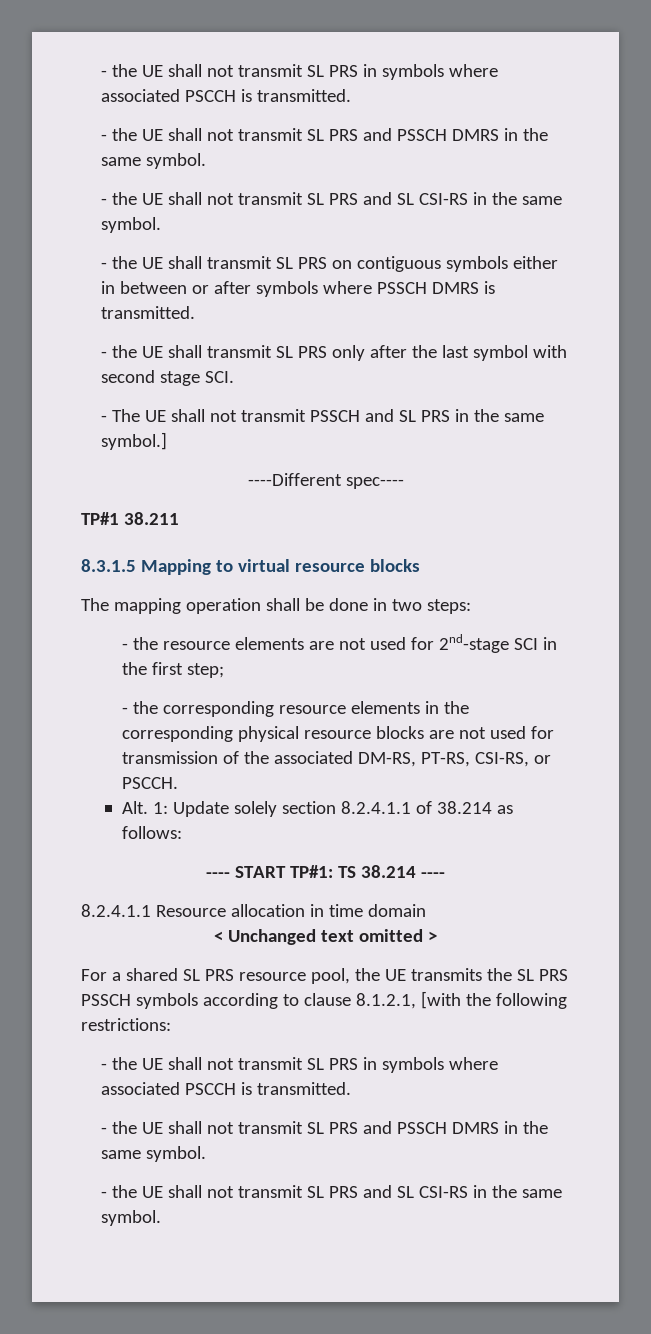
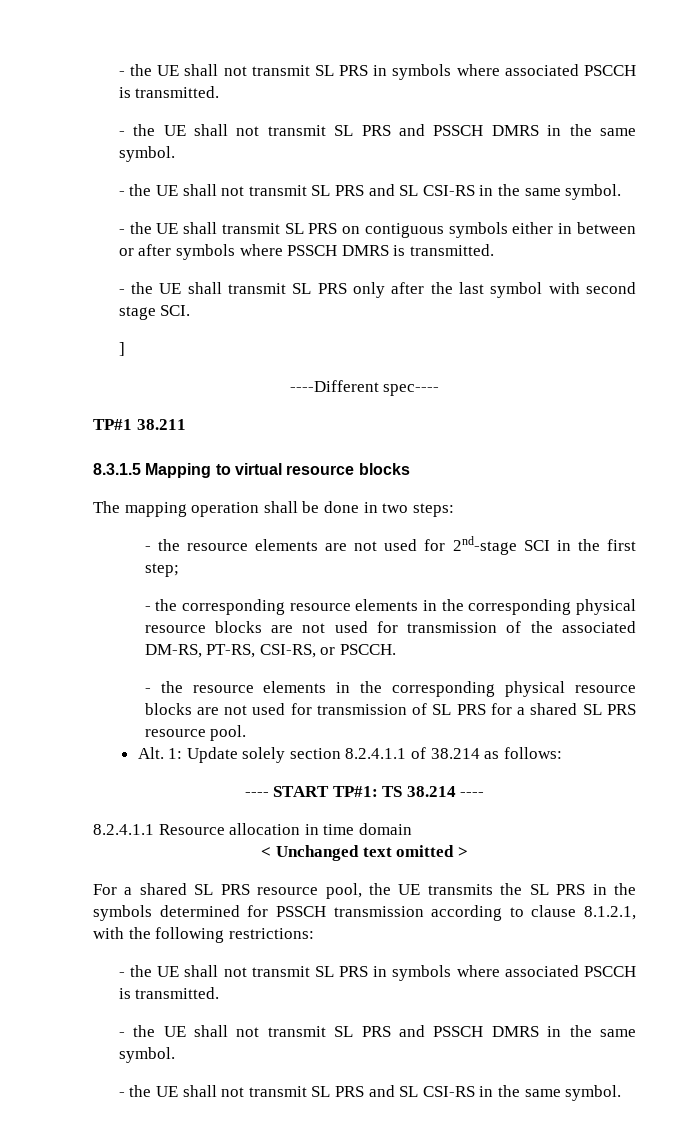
- - The UE shall not transmit PSSCH and SL PRS in the same symbol.]
+ ]
+ - the resource elements in the corresponding physical resource blocks are not used for transmission of SL PRS for a shared SL PRS resource pool.
- For a shared SL PRS resource pool, the UE transmits the SL PRS PSSCH symbols according to clause 8.1.2.1, [with the following restrictions:
+ For a shared SL PRS resource pool, the UE transmits the SL PRS in the symbols determined for PSSCH transmission according to clause 8.1.2.1, with the following restrictions:

